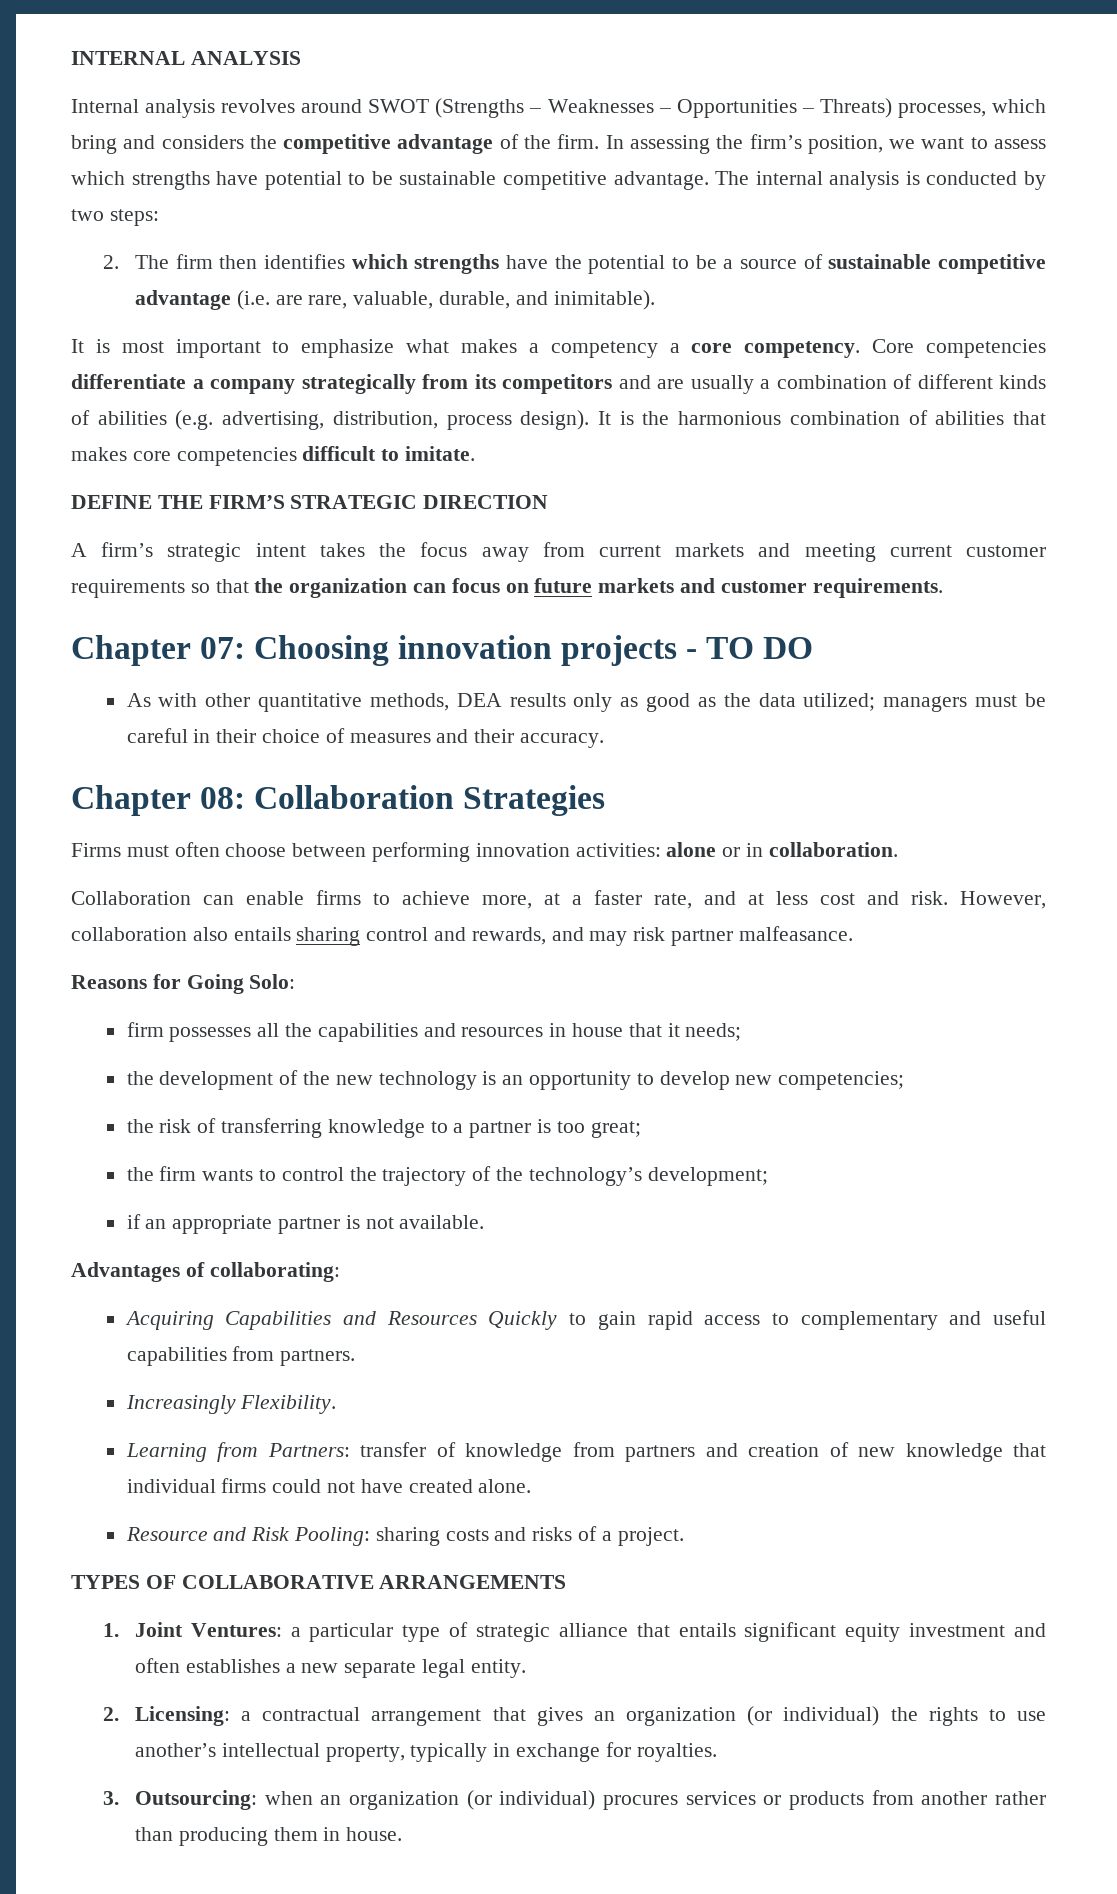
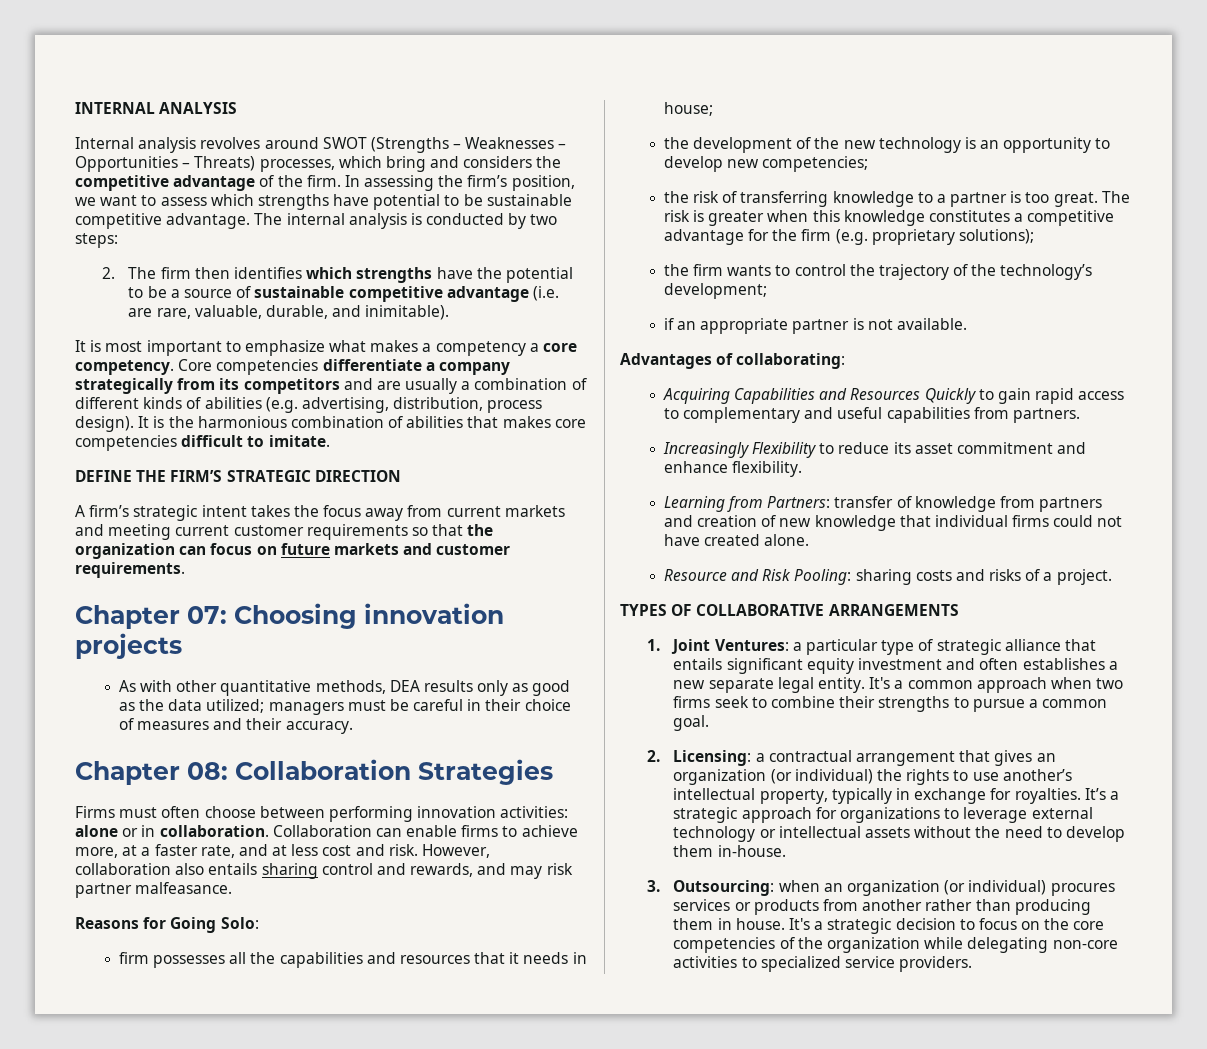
- Chapter 07: Choosing innovation projects - TO DO
+ Chapter 07: Choosing innovation projects
- Firms must often choose between performing innovation activities: alone or in collaboration.
- Collaboration can enable firms to achieve more, at a faster rate, and at less cost and risk.
+ Firms must often choose between performing innovation activities: alone or in collaboration. Collaboration can enable firms to achieve more, at a faster rate, and at less cost and risk.
- firm possesses all the capabilities and resources in house that it needs;
+ firm possesses all the capabilities and resources that it needs in house;
- the risk of transferring knowledge to a partner is too great;
+ the risk of transferring knowledge to a partner is too great. The risk is greater when this knowledge constitutes a competitive advantage for the firm (e.g. proprietary solutions);
- Increasingly Flexibility.
+ Increasingly Flexibility to reduce its asset commitment and enhance flexibility.
+ It's a common approach when two firms seek to combine their strengths to pursue a common goal.
+ It’s a strategic approach for organizations to leverage external technology or intellectual assets without the need to develop them in-house.
+ It's a strategic decision to focus on the core competencies of the organization while delegating non-core activities to specialized service providers.

